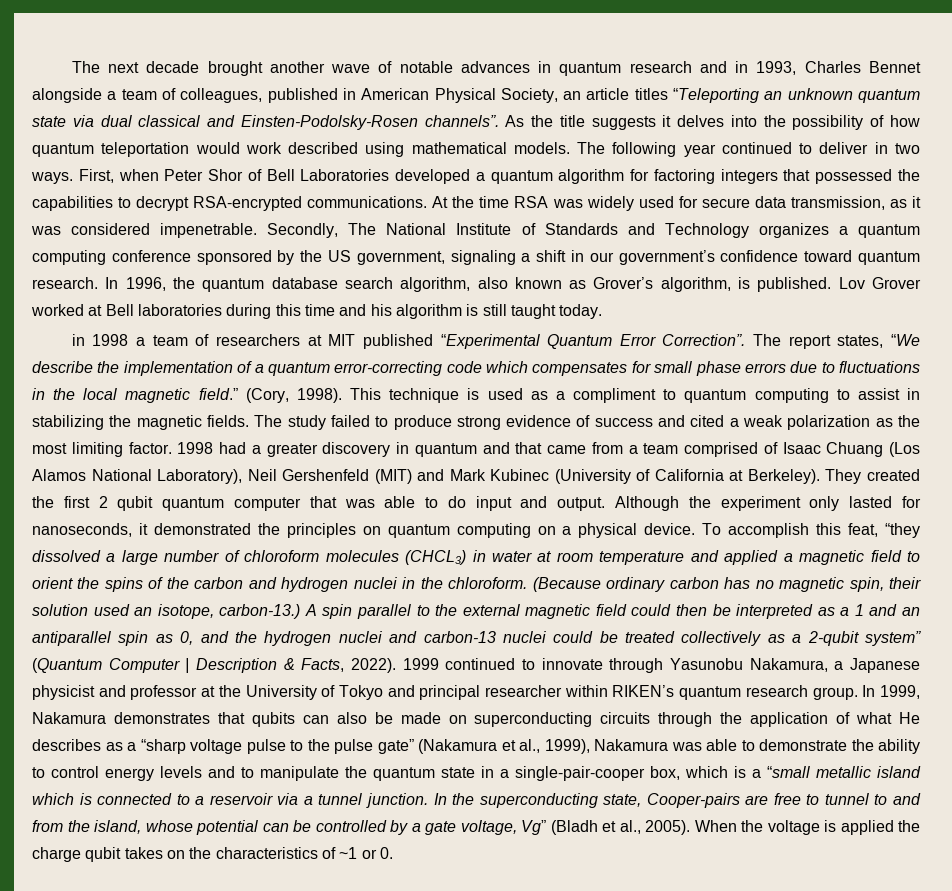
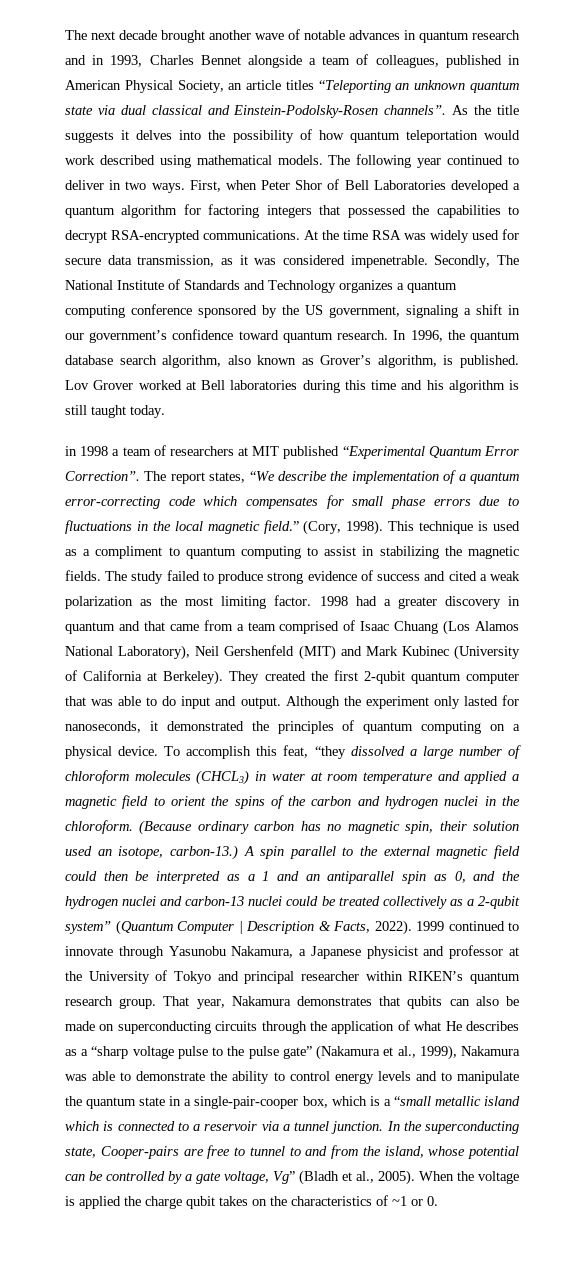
- The next decade brought another wave of notable advances in quantum research and in 1993, Charles Bennet alongside a team of colleagues, published in American Physical Society, an article titles “Teleporting an unknown quantum state via dual classical and Einsten-Podolsky-Rosen channels”.
+ The next decade brought another wave of notable advances in quantum research and in 1993, Charles Bennet alongside a team of colleagues, published in American Physical Society, an article titles “Teleporting an unknown quantum state via dual classical and Einstein-Podolsky-Rosen channels”.
- They created the first 2 qubit quantum computer that was able to do input and output.
+ They created the first 2-qubit quantum computer that was able to do input and output.
- Although the experiment only lasted for nanoseconds, it demonstrated the principles on quantum computing on a physical device.
+ Although the experiment only lasted for nanoseconds, it demonstrated the principles of quantum computing on a physical device.
- In 1999, Nakamura demonstrates that qubits can also be made on superconducting circuits through the application of what He describes as a “sharp voltage pulse to the pulse gate” (Nakamura et al., 1999), Nakamura was able to demonstrate the ability to control energy levels and to manipulate the quantum state in a single-pair-cooper box, which is a “small metallic island which is connected to a reservoir via a tunnel junction.
+ That year, Nakamura demonstrates that qubits can also be made on superconducting circuits through the application of what He describes as a “sharp voltage pulse to the pulse gate” (Nakamura et al., 1999), Nakamura was able to demonstrate the ability to control energy levels and to manipulate the quantum state in a single-pair-cooper box, which is a “small metallic island which is connected to a reservoir via a tunnel junction.

